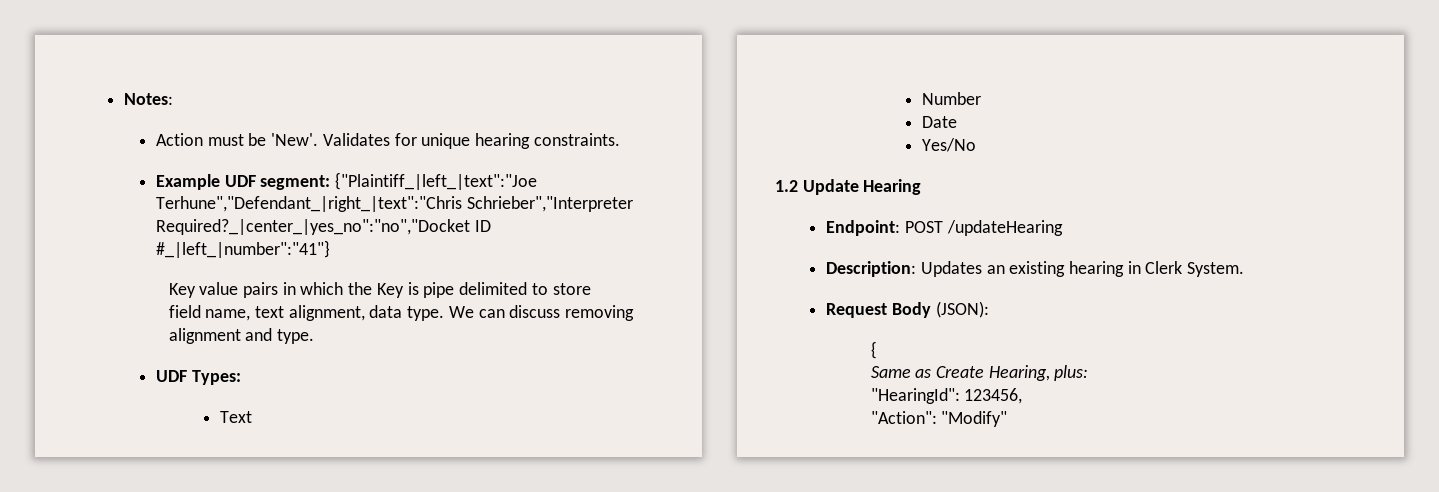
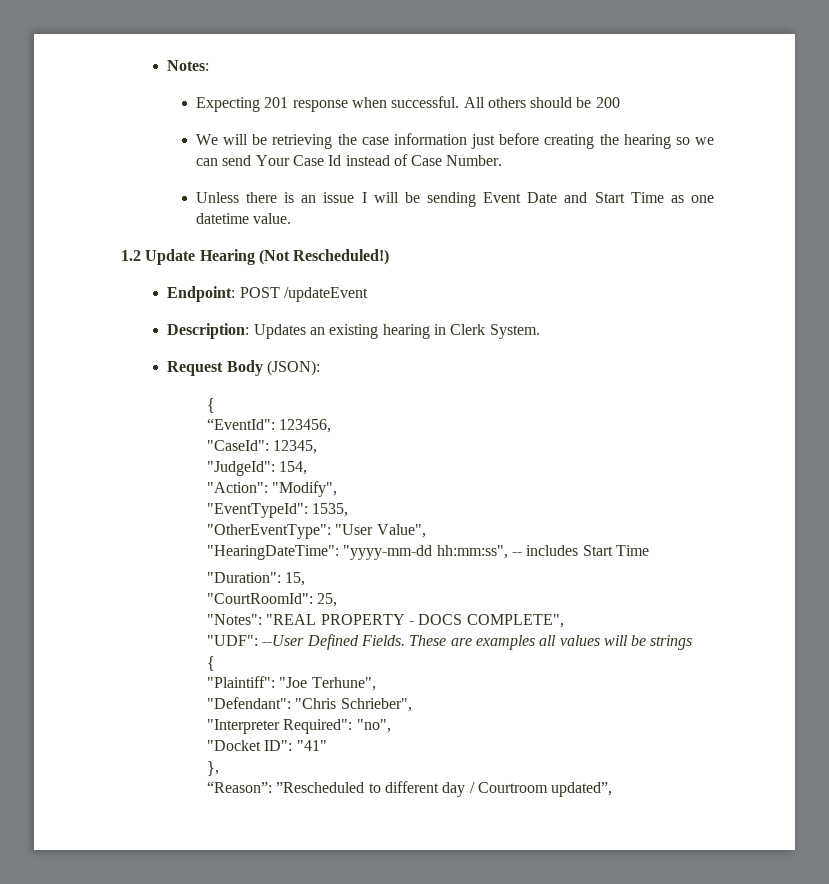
- Action must be 'New'. Validates for unique hearing constraints.
- Example UDF segment: {"Plaintiff_|left_|text":"Joe Terhune","Defendant_|right_|text":"Chris Schrieber","Interpreter Required?_|center_|yes_no":"no","Docket ID #_|left_|number":"41"}
- Key value pairs in which the Key is pipe delimited to store
- field name, text alignment, data type. We can discuss removing alignment and type.
- UDF Types:
- Text
- Number
- Date
- Yes/No
+ Expecting 201 response when successful. All others should be 200
+ We will be retrieving the case information just before creating the hearing so we can send Your Case Id instead of Case Number.
+ Unless there is an issue I will be sending Event Date and Start Time as one datetime value.
- 1.2 Update Hearing
+ 1.2 Update Hearing (Not Rescheduled!)
- Endpoint: POST /updateHearing
+ Endpoint: POST /updateEvent
- Same as Create Hearing, plus:
- "HearingId": 123456,
- "Action": "Modify"
+ “EventId": 123456,
+ "CaseId": 12345,
+ "JudgeId": 154,
+ "Action": "Modify",
+ "EventTypeId": 1535,
+ "OtherEventType": "User Value",
+ "HearingDateTime": "yyyy-mm-dd hh:mm:ss", -- includes Start Time
+ "Duration": 15,
+ "CourtRoomId": 25,
+ "Notes": "REAL PROPERTY - DOCS COMPLETE",
+ "UDF": --User Defined Fields. These are examples all values will be strings
+ {
+ "Plaintiff": "Joe Terhune",
+ "Defendant": "Chris Schrieber",
+ "Interpreter Required": "no",
+ "Docket ID": "41"
+ },
+ “Reason”: ”Rescheduled to different day / Courtroom updated”,

